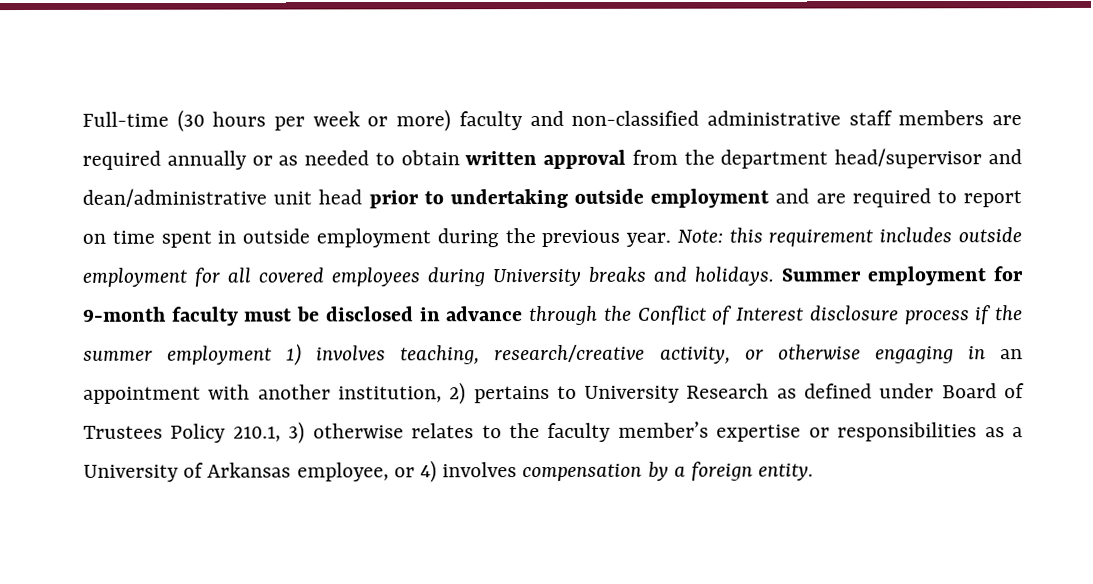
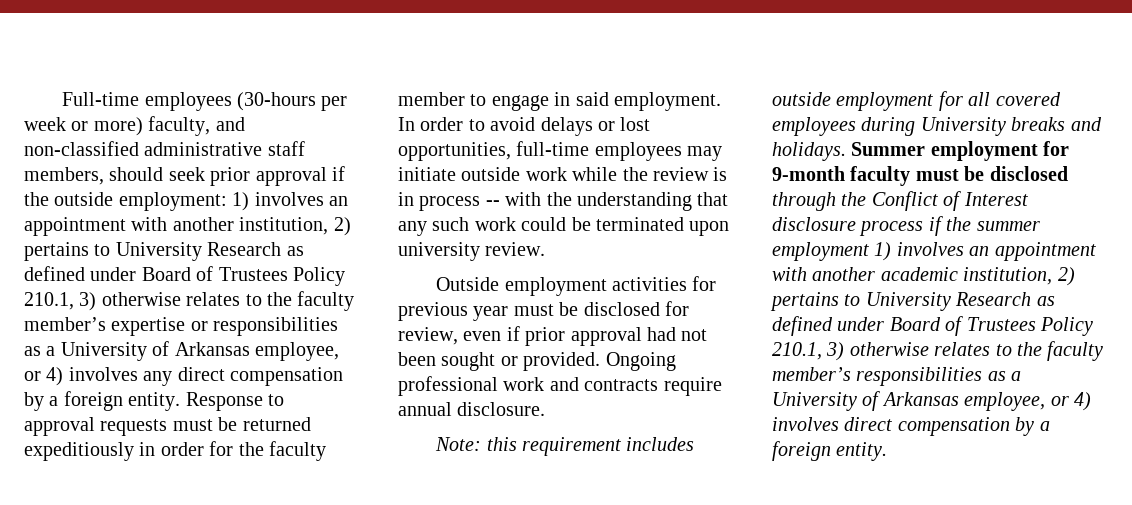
- Full-time (30 hours per week or more) faculty and non-classified administrative staff members are required annually or as needed to obtain written approval from the department head/supervisor and dean/administrative unit head prior to undertaking outside employment and are required to report on time spent in outside employment during the previous year. Note: this requirement includes outside employment for all covered employees during University breaks and holidays. Summer employment for 9-month faculty must be disclosed in advance through the Conflict of Interest disclosure process if the summer employment 1) involves teaching, research/creative activity, or otherwise engaging in an appointment with another institution, 2) pertains to University Research as defined under Board of Trustees Policy 210.1, 3) otherwise relates to the faculty member’s expertise or responsibilities as a University of Arkansas employee, or 4) involves compensation by a foreign entity.
+ Full-time employees (30-hours per week or more) faculty, and non-classified administrative staff members, should seek prior approval if the outside employment: 1) involves an appointment with another institution, 2) pertains to University Research as defined under Board of Trustees Policy 210.1, 3) otherwise relates to the faculty member’s expertise or responsibilities as a University of Arkansas employee, or 4) involves any direct compensation by a foreign entity. Response to approval requests must be returned expeditiously in order for the faculty member to engage in said employment. In order to avoid delays or lost opportunities, full-time employees may initiate outside work while the review is in process -- with the understanding that any such work could be terminated upon university review.
+ Outside employment activities for previous year must be disclosed for review, even if prior approval had not been sought or provided. Ongoing professional work and contracts require annual disclosure.
+ Note: this requirement includes outside employment for all covered employees during University breaks and holidays. Summer employment for 9-month faculty must be disclosed through the Conflict of Interest disclosure process if the summer employment 1) involves an appointment with another academic institution, 2) pertains to University Research as defined under Board of Trustees Policy 210.1, 3) otherwise relates to the faculty member’s responsibilities as a University of Arkansas employee, or 4) involves direct compensation by a foreign entity.

